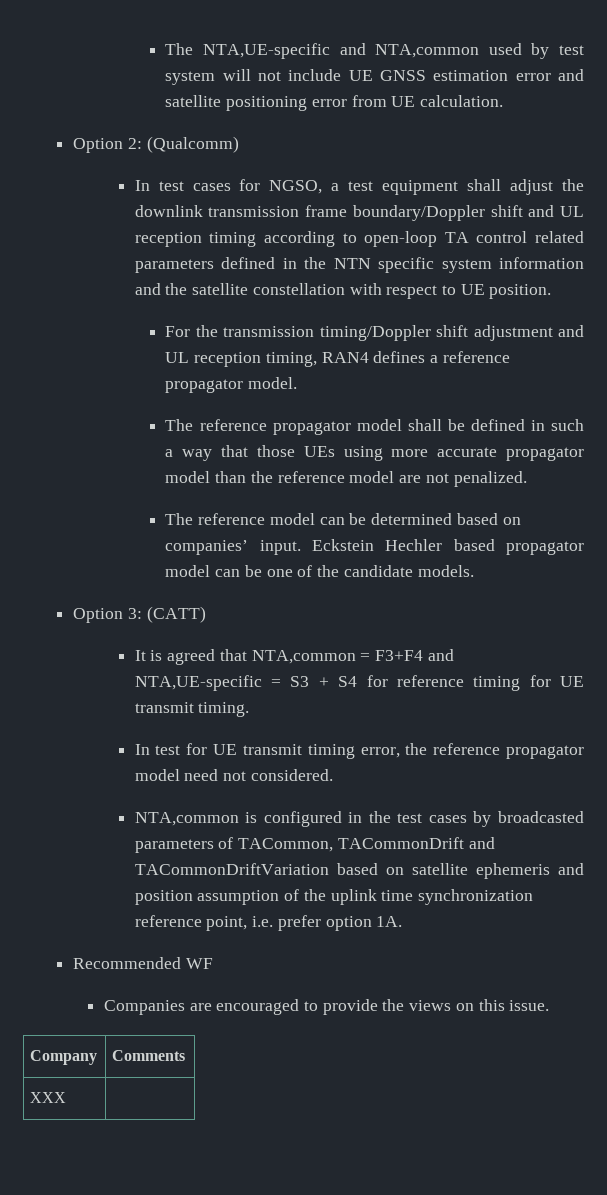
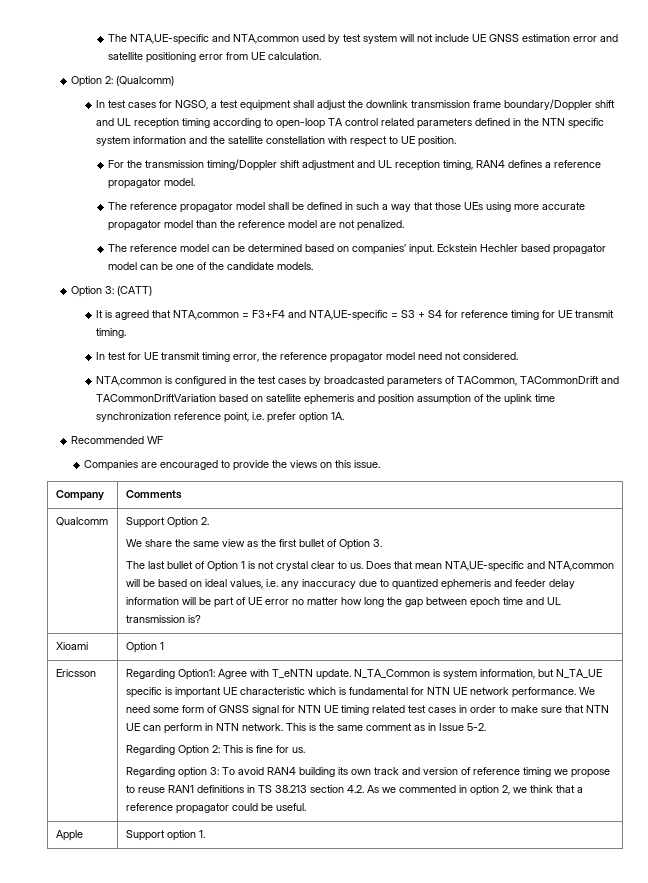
- XXX
+ Qualcomm | Support Option 2.
+ We share the same view as the first bullet of Option 3.
+ The last bullet of Option 1 is not crystal clear to us. Does that mean NTA,UE-specific and NTA,common will be based on ideal values, i.e. any inaccuracy due to quantized ephemeris and feeder delay information will be part of UE error no matter how long the gap between epoch time and UL transmission is?
+ Xioami | Option 1
+ Ericsson | Regarding Option1: Agree with T_eNTN update. N_TA_Common is system information, but N_TA_UE specific is important UE characteristic which is fundamental for NTN UE network performance. We need some form of GNSS signal for NTN UE timing related test cases in order to make sure that NTN UE can perform in NTN network. This is the same comment as in Issue 5-2.
+ Regarding Option 2: This is fine for us.
+ Regarding option 3: To avoid RAN4 building its own track and version of reference timing we propose to reuse RAN1 definitions in TS 38.213 section 4.2. As we commented in option 2, we think that a reference propagator could be useful.
+ Apple | Support option 1.

